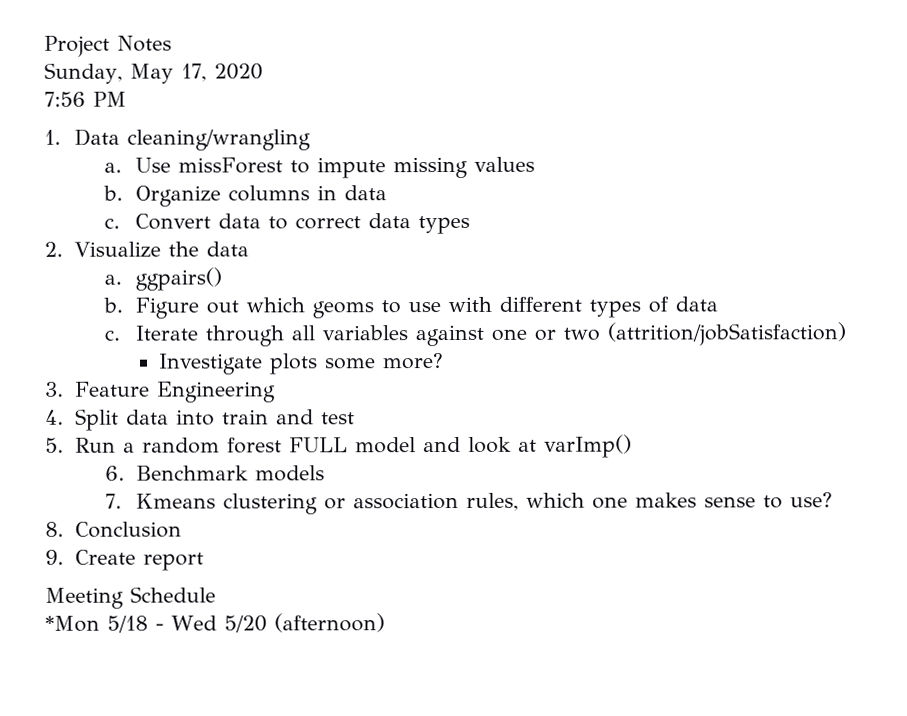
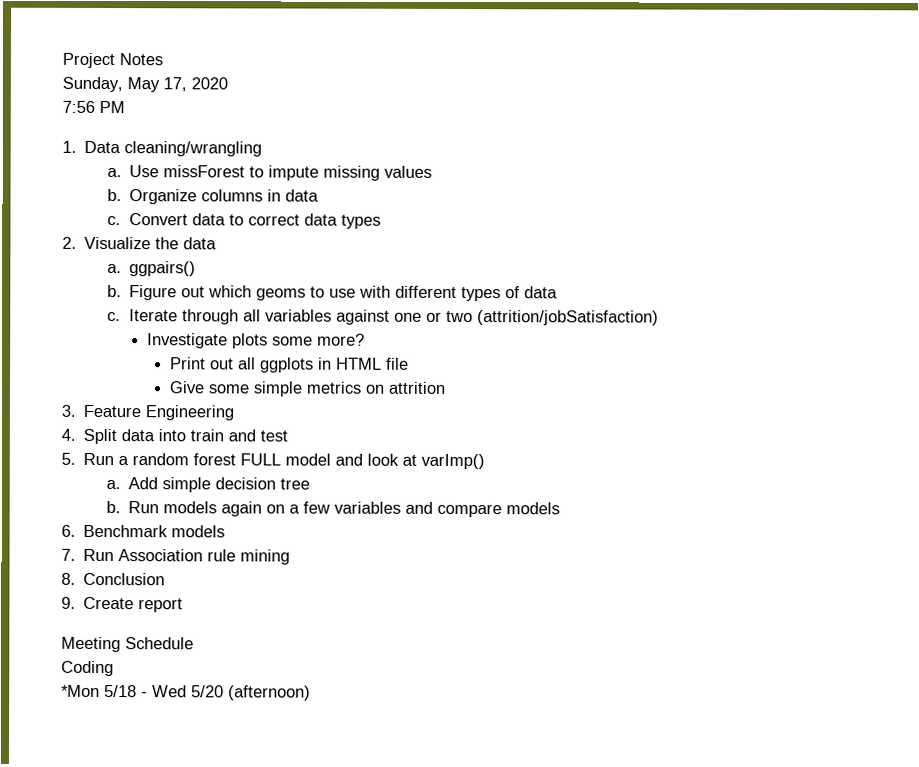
+ Print out all ggplots in HTML file
+ Give some simple metrics on attrition
+ a. Add simple decision tree
+ b. Run models again on a few variables and compare models
  6. Benchmark models
- 7. Kmeans clustering or association rules, which one makes sense to use?
+ 7. Run Association rule mining
+ Coding

